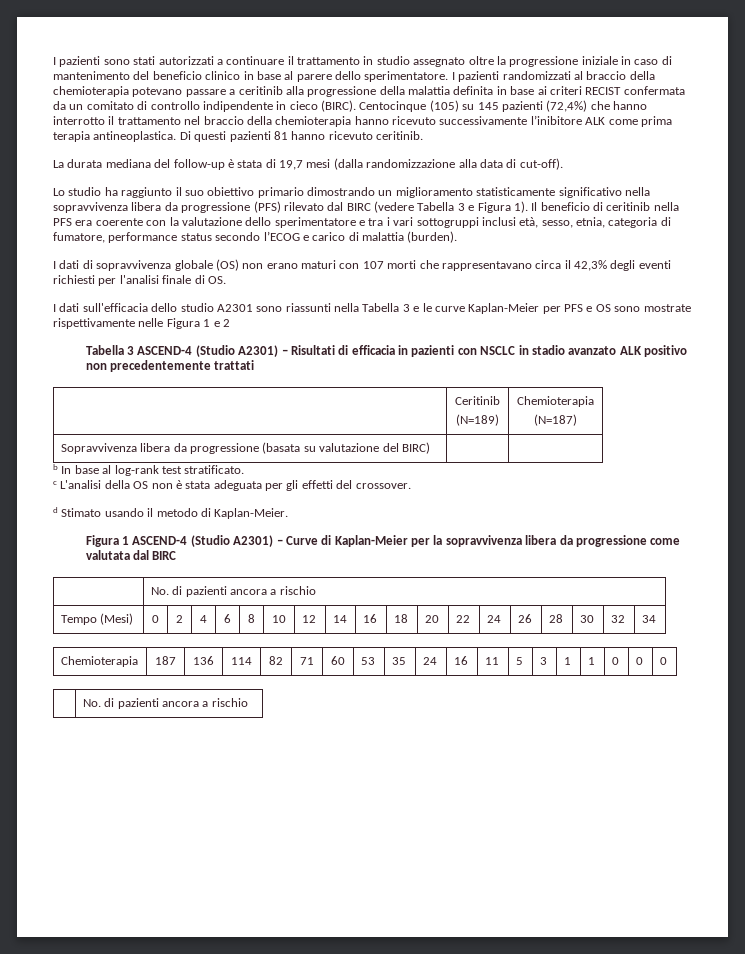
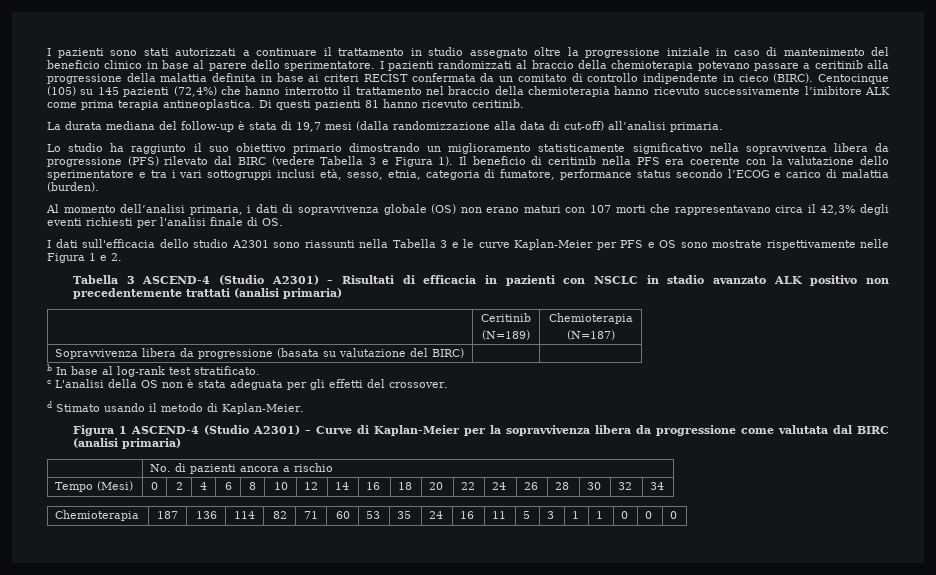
- La durata mediana del follow-up è stata di 19,7 mesi (dalla randomizzazione alla data di cut-off).
+ La durata mediana del follow-up è stata di 19,7 mesi (dalla randomizzazione alla data di cut-off) all’analisi primaria.
- I dati di sopravvivenza globale (OS) non erano maturi con 107 morti che rappresentavano circa il 42,3% degli eventi richiesti per l'analisi finale di OS.
+ Al momento dell’analisi primaria, i dati di sopravvivenza globale (OS) non erano maturi con 107 morti che rappresentavano circa il 42,3% degli eventi richiesti per l'analisi finale di OS.
- I dati sull'efficacia dello studio A2301 sono riassunti nella Tabella 3 e le curve Kaplan-Meier per PFS e OS sono mostrate rispettivamente nelle Figura 1 e 2
+ I dati sull'efficacia dello studio A2301 sono riassunti nella Tabella 3 e le curve Kaplan-Meier per PFS e OS sono mostrate rispettivamente nelle Figura 1 e 2.
- Tabella 3 ASCEND-4 (Studio A2301) – Risultati di efficacia in pazienti con NSCLC in stadio avanzato ALK positivo non precedentemente trattati
+ Tabella 3 ASCEND-4 (Studio A2301) – Risultati di efficacia in pazienti con NSCLC in stadio avanzato ALK positivo non precedentemente trattati (analisi primaria)
- Figura 1 ASCEND-4 (Studio A2301) – Curve di Kaplan-Meier per la sopravvivenza libera da progressione come valutata dal BIRC
+ Figura 1 ASCEND-4 (Studio A2301) – Curve di Kaplan-Meier per la sopravvivenza libera da progressione come valutata dal BIRC (analisi primaria)
  Chemioterapia | 187 | 136 | 114 | 82 | 71 | 60 | 53 | 35 | 24 | 16 | 11 | 5 | 3 | 1 | 1 | 0 | 0 | 0
- | No. di pazienti ancora a rischio

